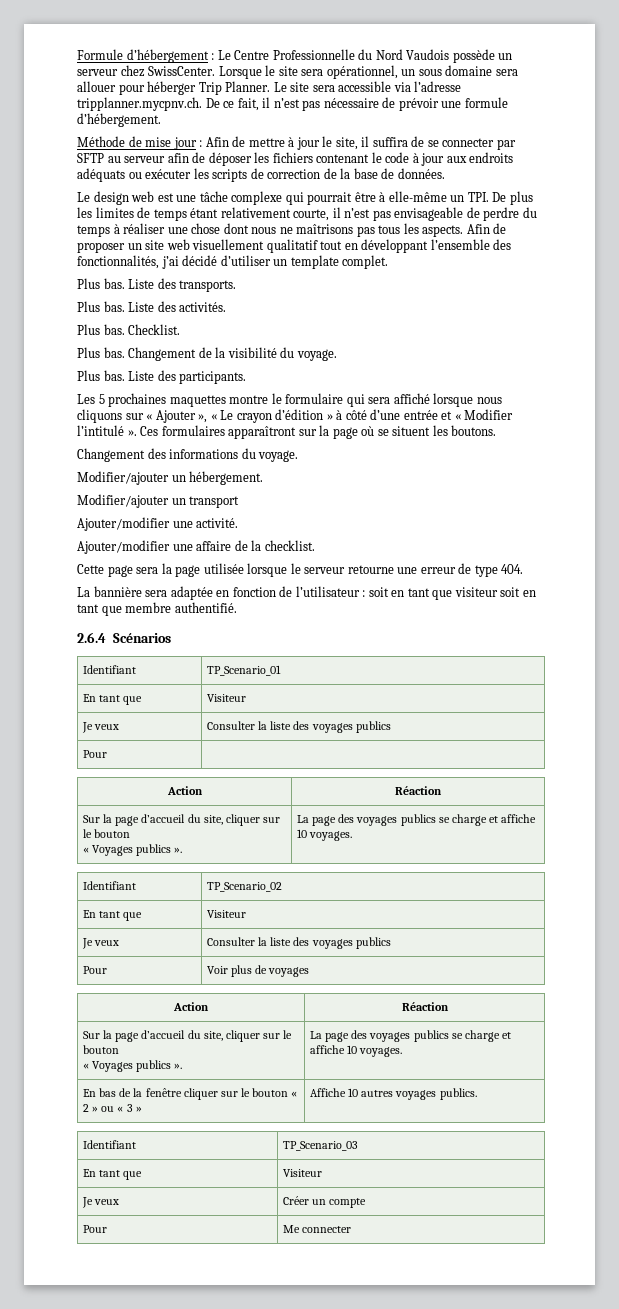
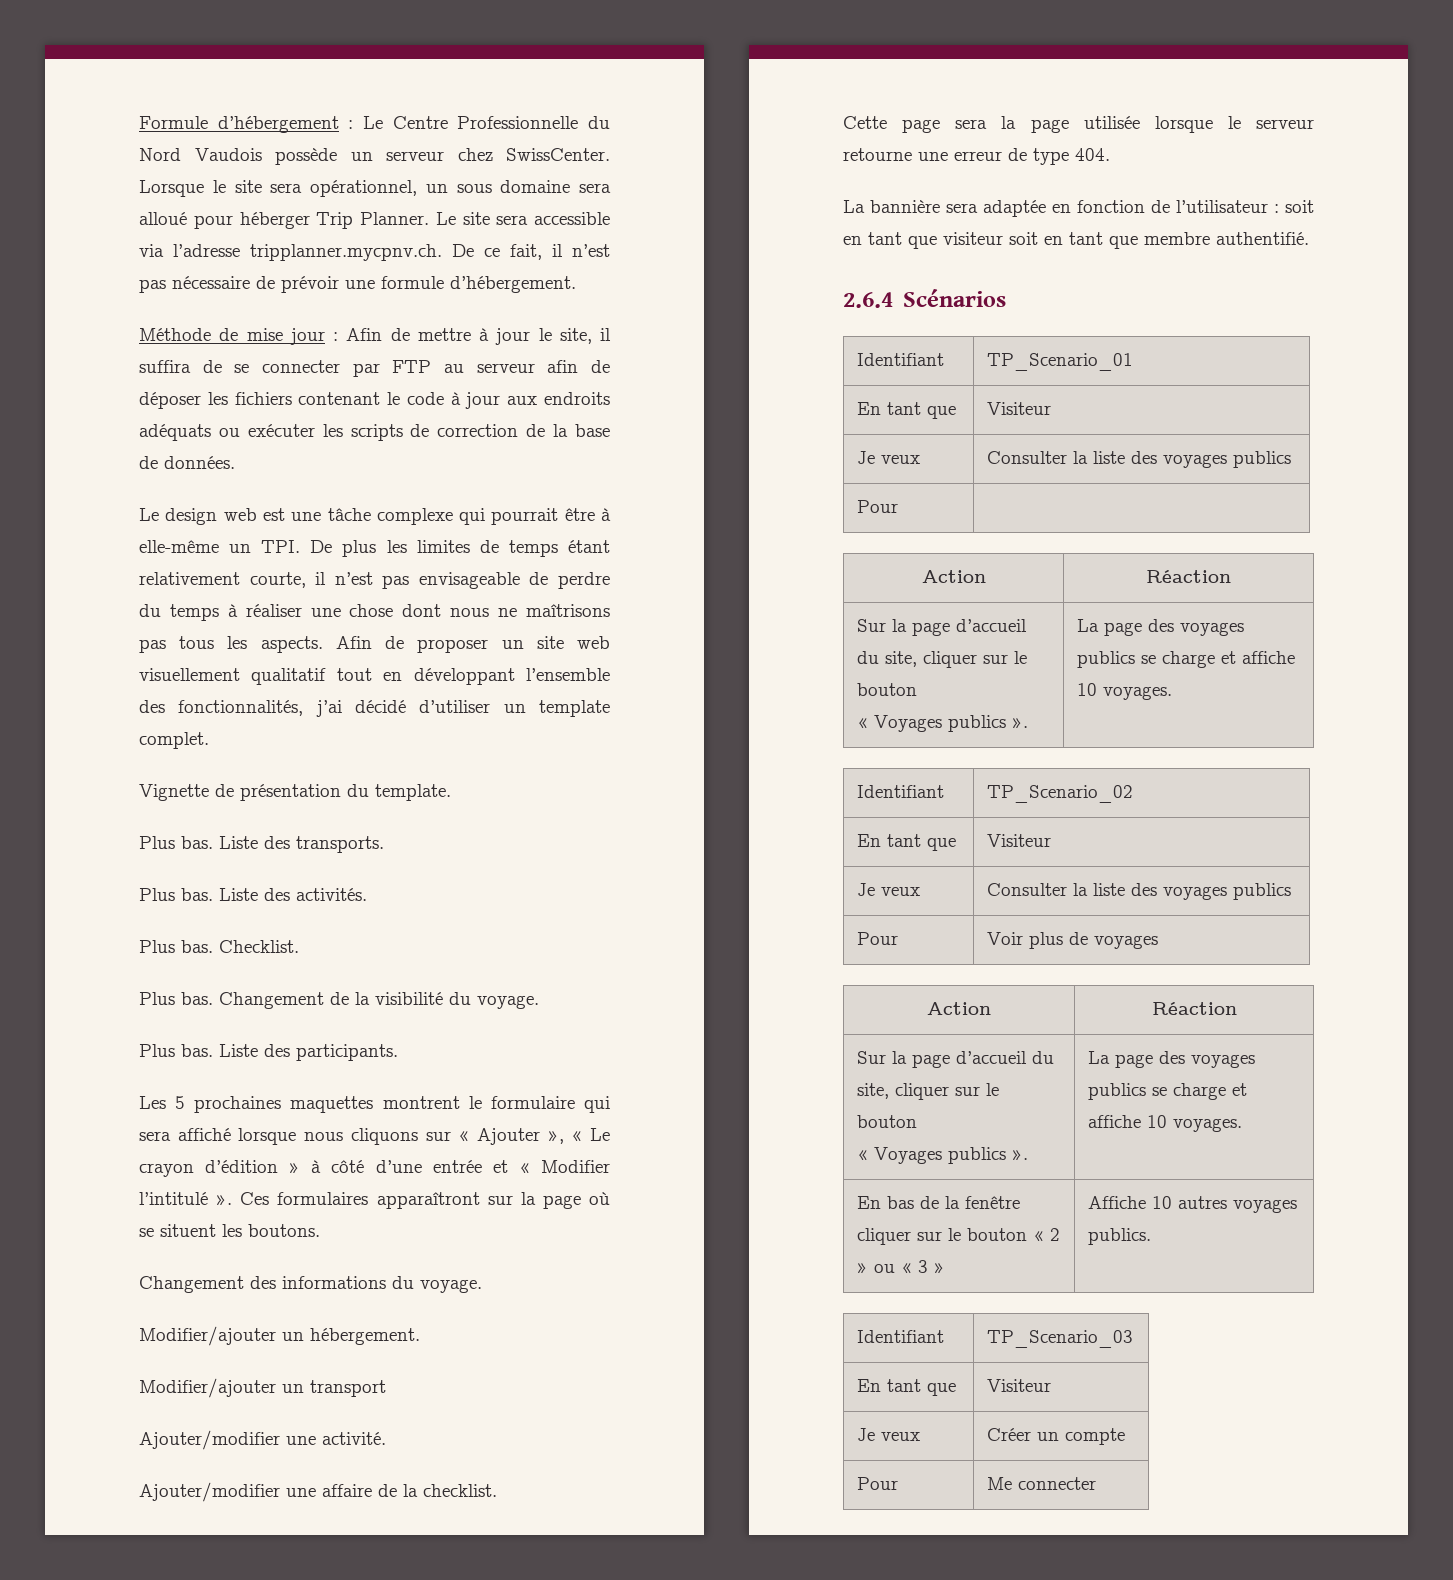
- Lorsque le site sera opérationnel, un sous domaine sera allouer pour héberger Trip Planner.
+ Lorsque le site sera opérationnel, un sous domaine sera alloué pour héberger Trip Planner.
- Méthode de mise jour : Afin de mettre à jour le site, il suffira de se connecter par SFTP au serveur afin de déposer les fichiers contenant le code à jour aux endroits adéquats ou exécuter les scripts de correction de la base de données.
+ Méthode de mise jour : Afin de mettre à jour le site, il suffira de se connecter par FTP au serveur afin de déposer les fichiers contenant le code à jour aux endroits adéquats ou exécuter les scripts de correction de la base de données.
+ Vignette de présentation du template.
- Les 5 prochaines maquettes montre le formulaire qui sera affiché lorsque nous cliquons sur « Ajouter », « Le crayon d’édition » à côté d’une entrée et « Modifier l’intitulé ».
+ Les 5 prochaines maquettes montrent le formulaire qui sera affiché lorsque nous cliquons sur « Ajouter », « Le crayon d’édition » à côté d’une entrée et « Modifier l’intitulé ».

